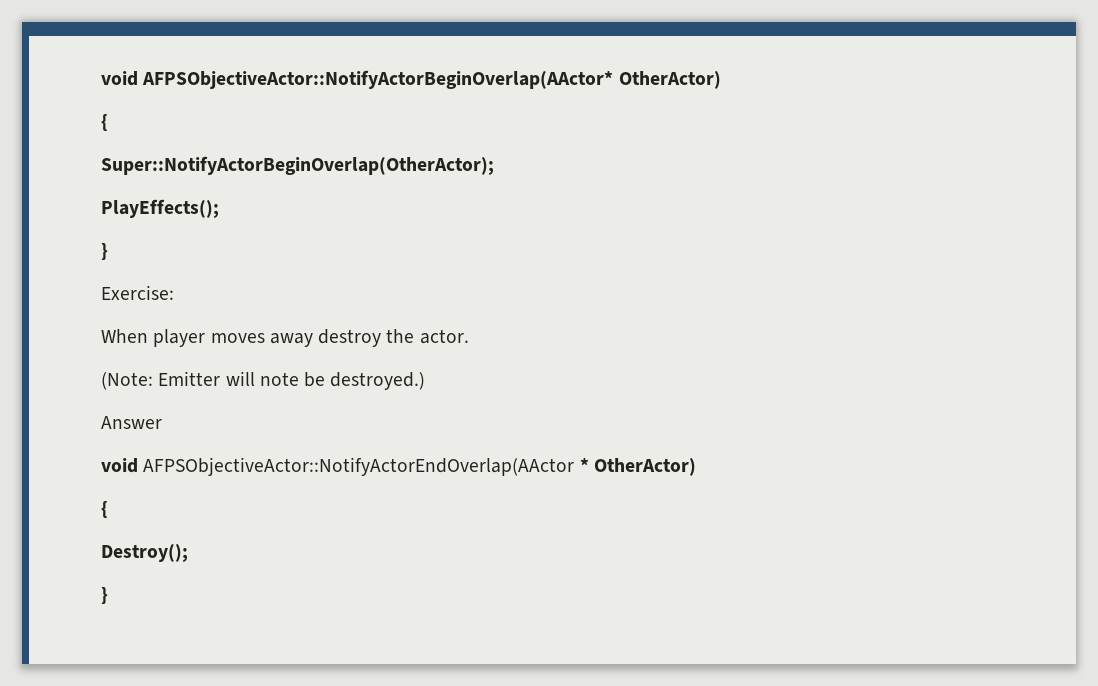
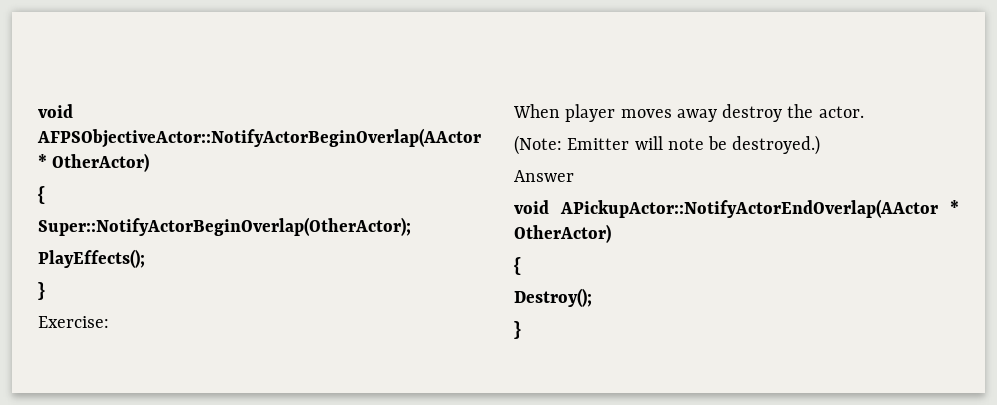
- void AFPSObjectiveActor::NotifyActorEndOverlap(AActor * OtherActor)
+ void APickupActor::NotifyActorEndOverlap(AActor * OtherActor)

